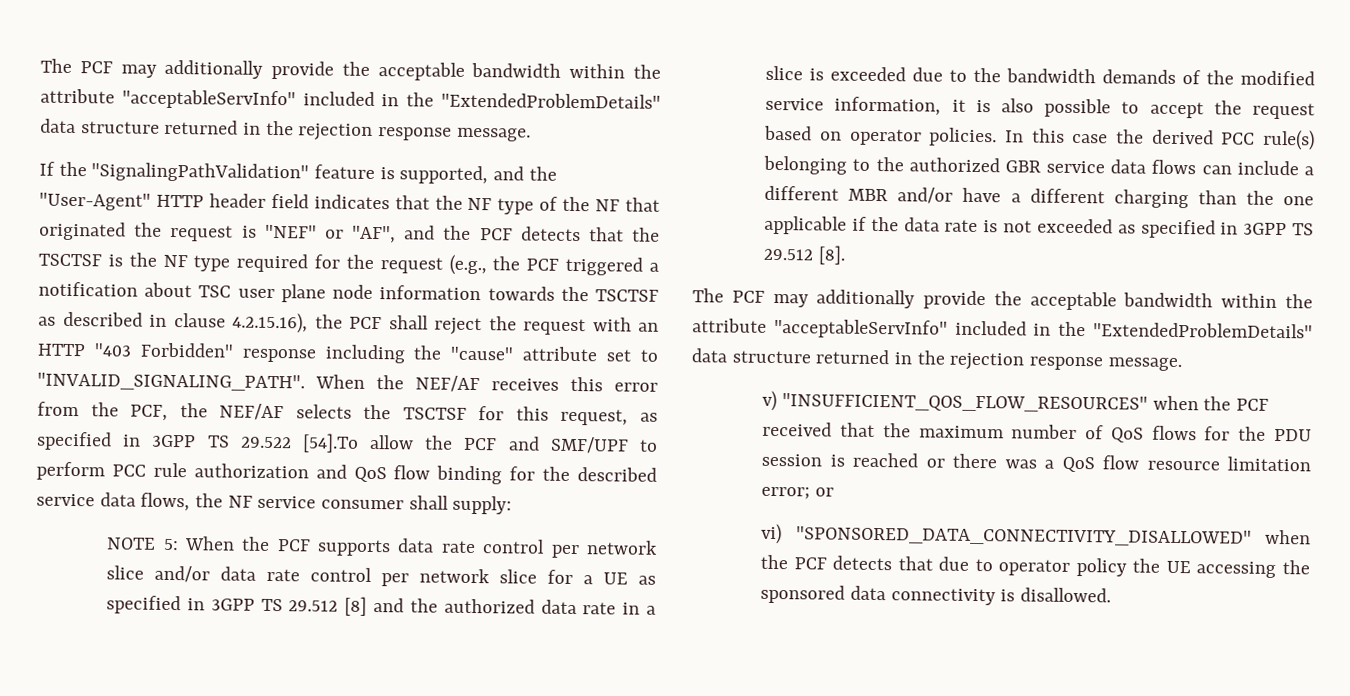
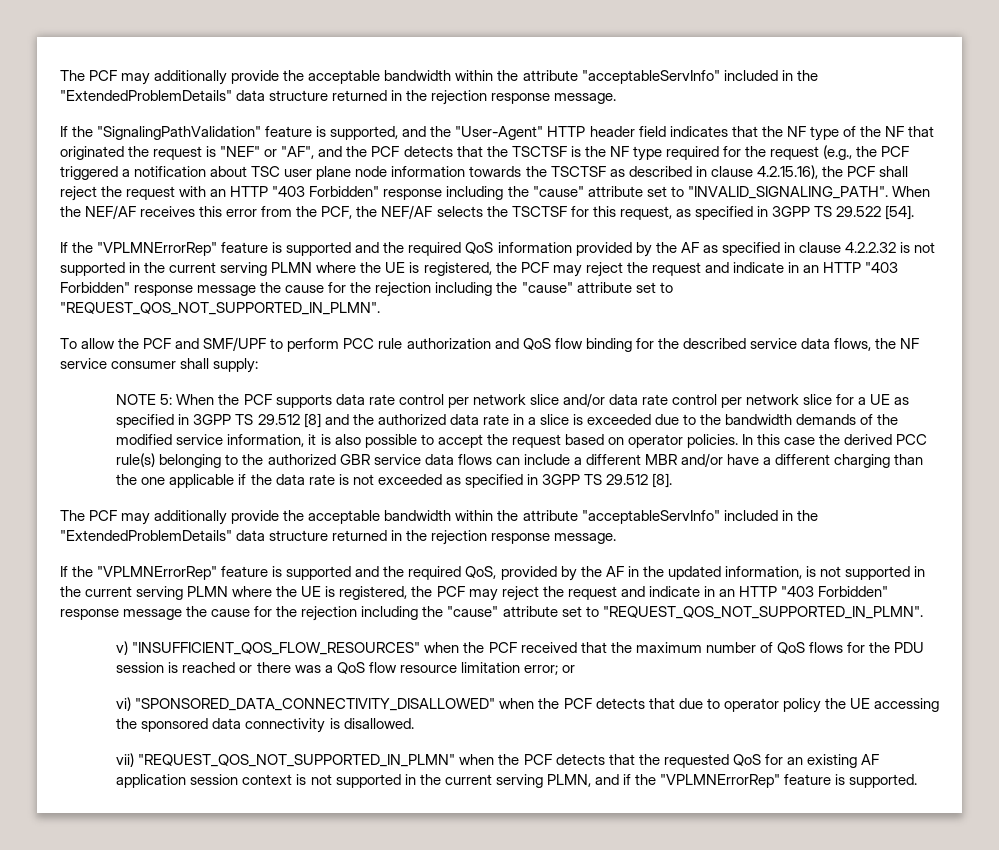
- When the NEF/AF receives this error from the PCF, the NEF/AF selects the TSCTSF for this request, as specified in 3GPP TS 29.522 [54].To allow the PCF and SMF/UPF to perform PCC rule authorization and QoS flow binding for the described service data flows, the NF service consumer shall supply:
+ When the NEF/AF receives this error from the PCF, the NEF/AF selects the TSCTSF for this request, as specified in 3GPP TS 29.522 [54].
+ If the "VPLMNErrorRep" feature is supported and the required QoS information provided by the AF as specified in clause 4.2.2.32 is not supported in the current serving PLMN where the UE is registered, the PCF may reject the request and indicate in an HTTP "403 Forbidden" response message the cause for the rejection including the "cause" attribute set to "REQUEST_QOS_NOT_SUPPORTED_IN_PLMN".
+ To allow the PCF and SMF/UPF to perform PCC rule authorization and QoS flow binding for the described service data flows, the NF service consumer shall supply:
+ If the "VPLMNErrorRep" feature is supported and the required QoS, provided by the AF in the updated information, is not supported in the current serving PLMN where the UE is registered, the PCF may reject the request and indicate in an HTTP "403 Forbidden" response message the cause for the rejection including the "cause" attribute set to "REQUEST_QOS_NOT_SUPPORTED_IN_PLMN".
+ vii) "REQUEST_QOS_NOT_SUPPORTED_IN_PLMN" when the PCF detects that the requested QoS for an existing AF application session context is not supported in the current serving PLMN, and if the "VPLMNErrorRep" feature is supported.

